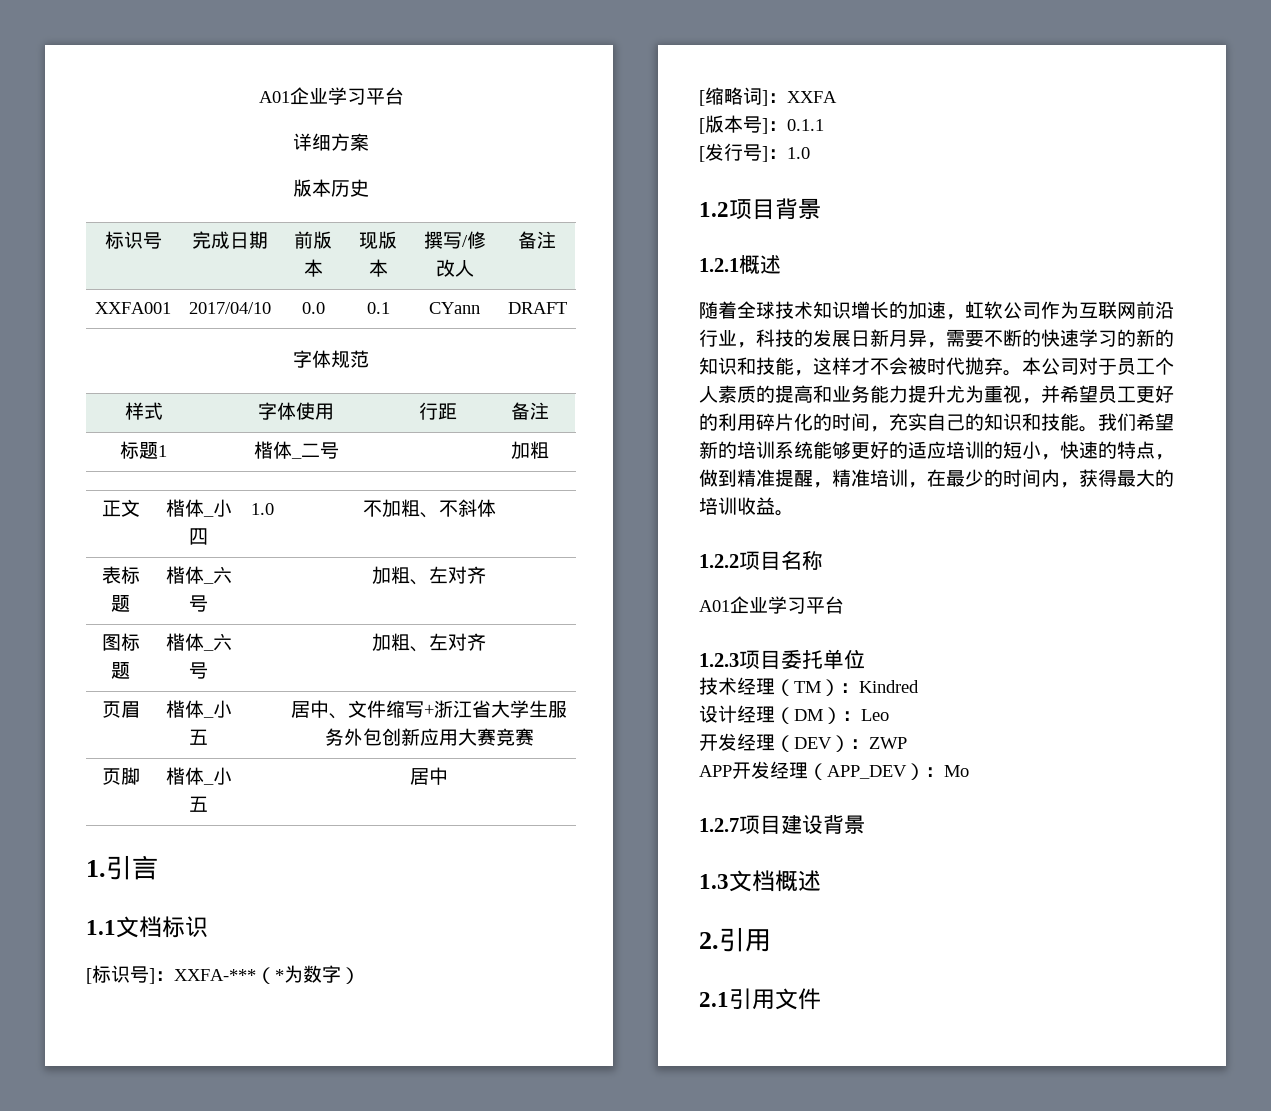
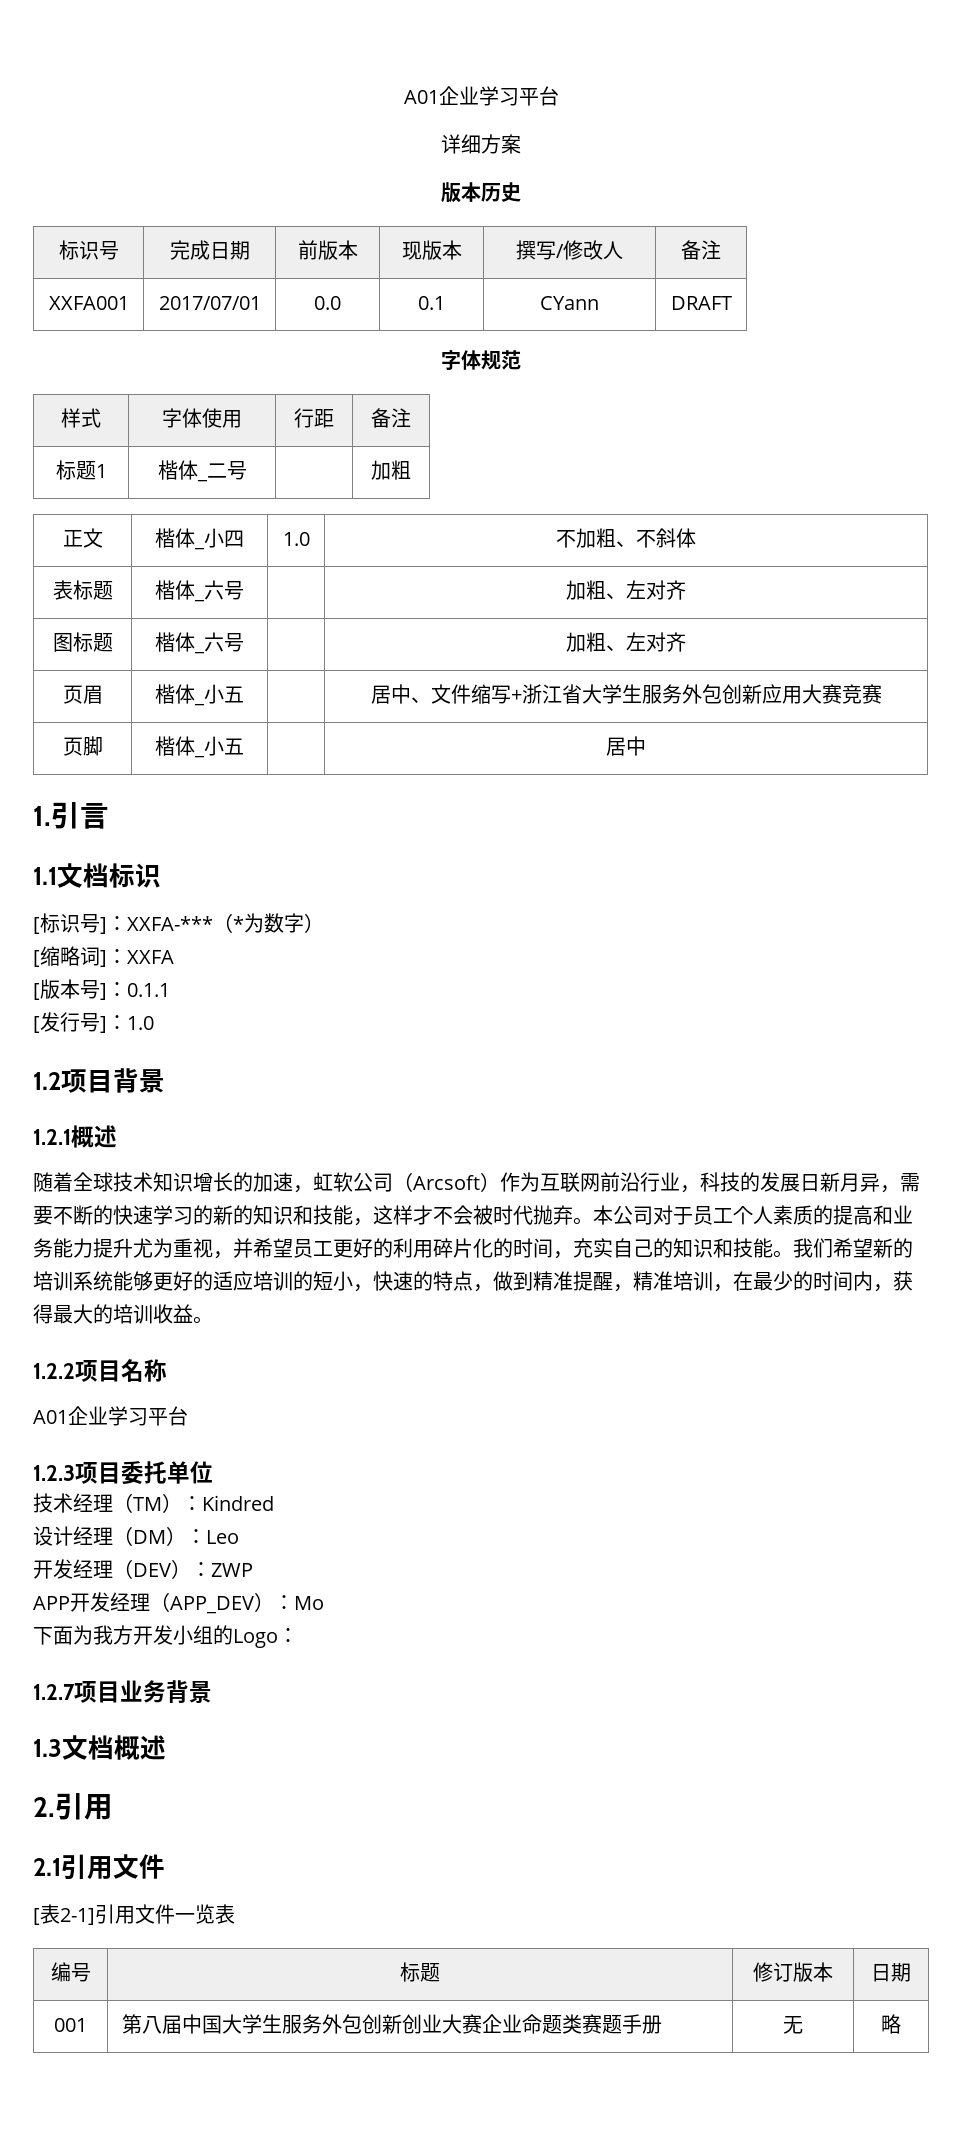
- XXFA001 | 2017/04/10 | 0.0 | 0.1 | CYann | DRAFT
+ XXFA001 | 2017/07/01 | 0.0 | 0.1 | CYann | DRAFT
- 随着全球技术知识增长的加速，虹软公司作为互联网前沿行业，科技的发展日新月异，需要不断的快速学习的新的知识和技能，这样才不会被时代抛弃。
+ 随着全球技术知识增长的加速，虹软公司（Arcsoft）作为互联网前沿行业，科技的发展日新月异，需要不断的快速学习的新的知识和技能，这样才不会被时代抛弃。
+ 下面为我方开发小组的Logo：
- 1.2.7项目建设背景
+ 1.2.7项目业务背景
+ [表2-1]引用文件一览表
+ 编号 | 标题 | 修订版本 | 日期
+ 001 | 第八届中国大学生服务外包创新创业大赛企业命题类赛题手册 | 无 | 略

